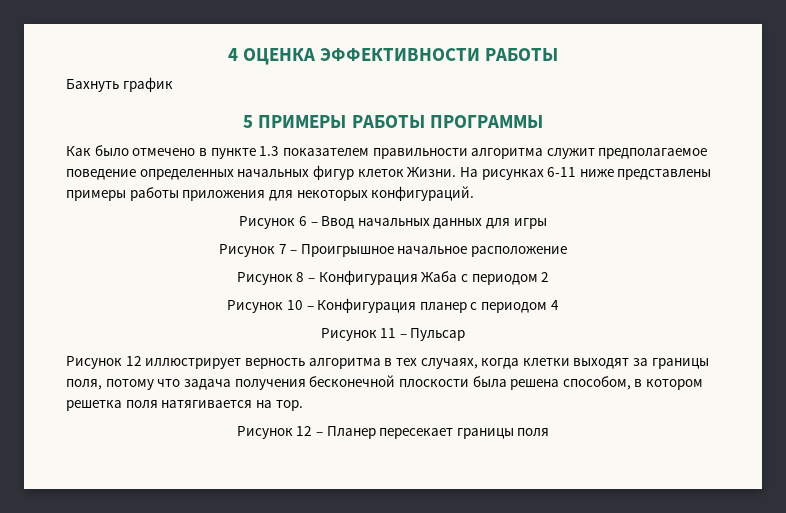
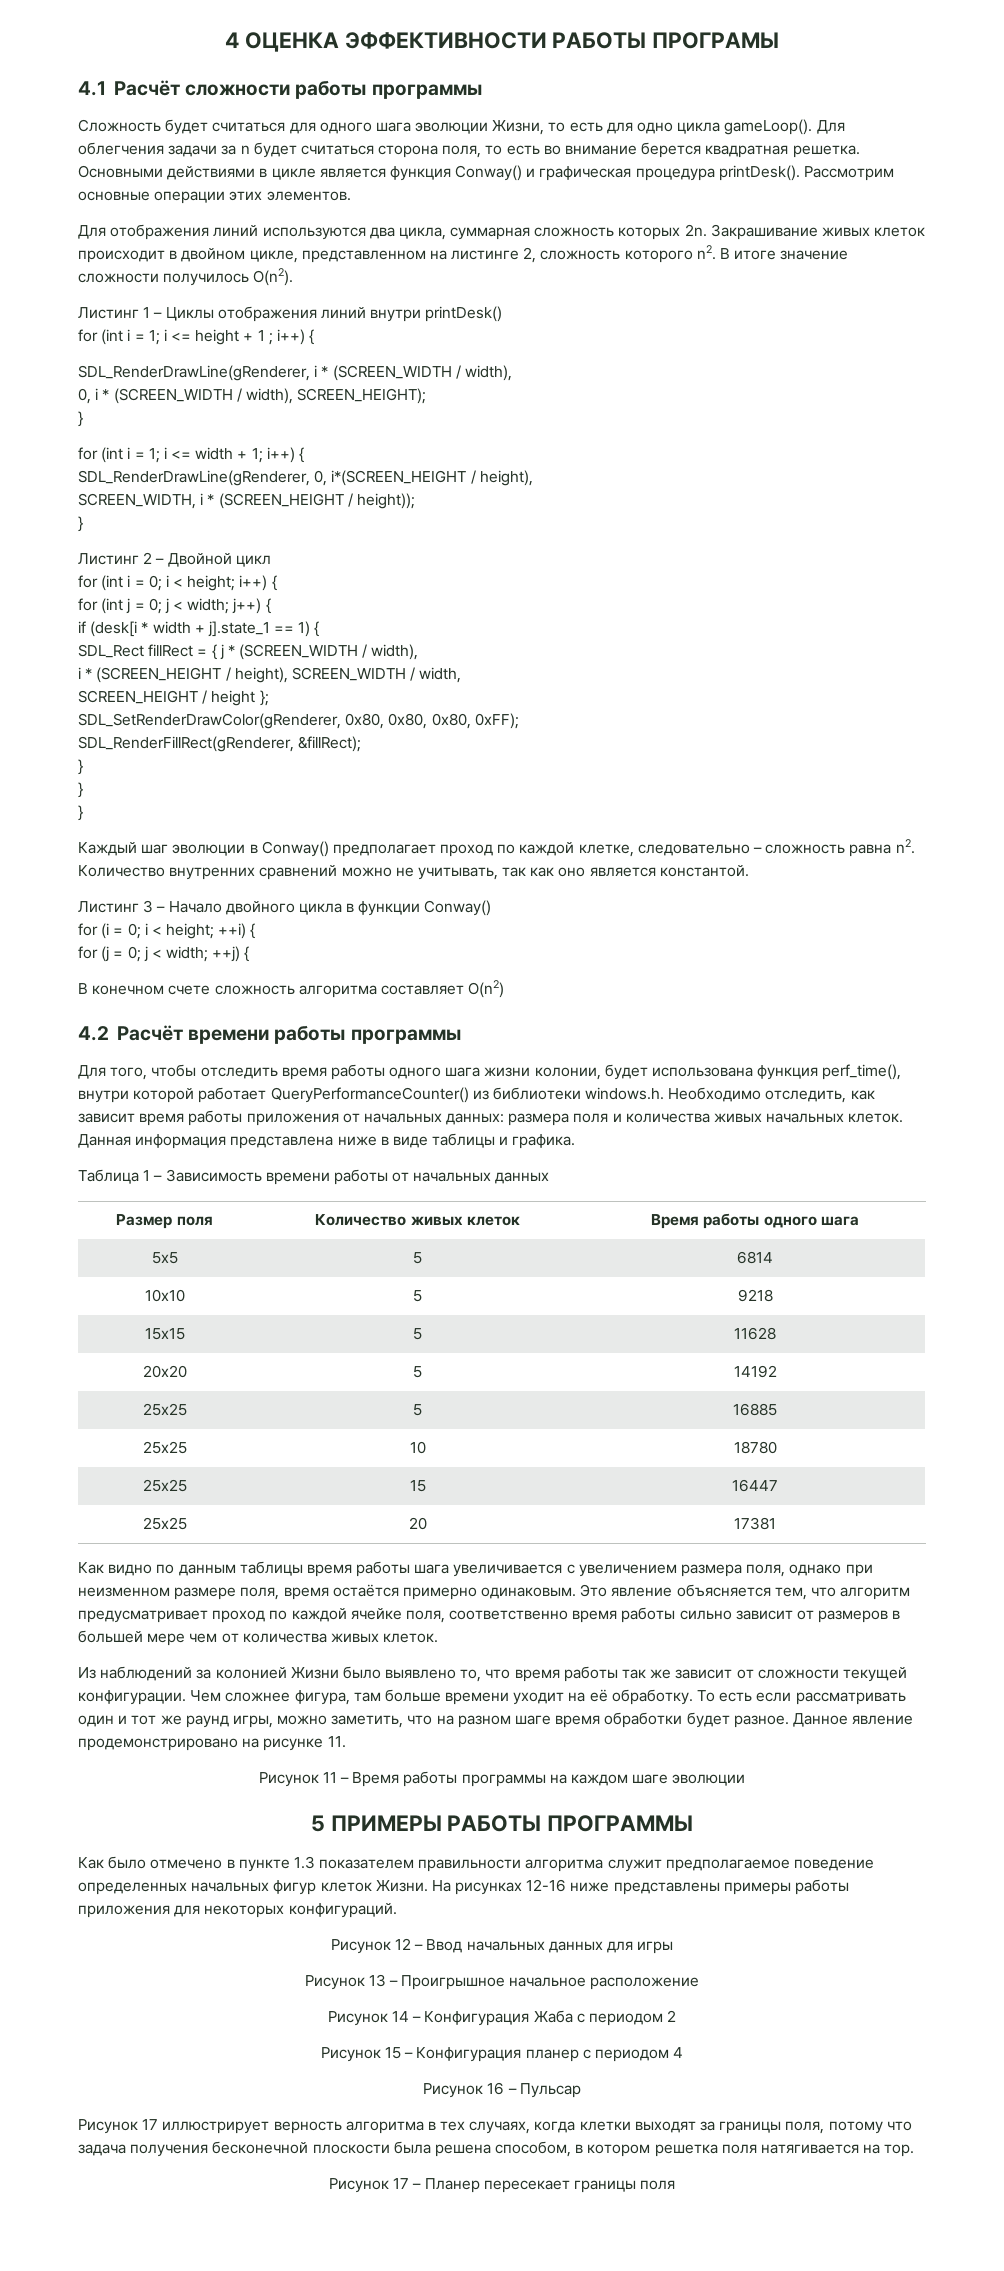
- 4 ОЦЕНКА ЭФФЕКТИВНОСТИ РАБОТЫ
- Бахнуть график
+ 4 ОЦЕНКА ЭФФЕКТИВНОСТИ РАБОТЫ ПРОГРАМЫ
+ 4.1 Расчёт сложности работы программы
+ Сложность будет считаться для одного шага эволюции Жизни, то есть для одно цикла gameLoop(). Для облегчения задачи за n будет считаться сторона поля, то есть во внимание берется квадратная решетка. Основными действиями в цикле является функция Conway() и графическая процедура printDesk(). Рассмотрим основные операции этих элементов.
+ Для отображения линий используются два цикла, суммарная сложность которых 2n. Закрашивание живых клеток происходит в двойном цикле, представленном на листинге 2, сложность которого n2. В итоге значение сложности получилось O(n2).
+ Листинг 1 – Циклы отображения линий внутри printDesk()
+ for (int i = 1; i <= height + 1 ; i++) {
+ SDL_RenderDrawLine(gRenderer, i * (SCREEN_WIDTH / width),
+ 0, i * (SCREEN_WIDTH / width), SCREEN_HEIGHT);
+ }
+ for (int i = 1; i <= width + 1; i++) {
+ SDL_RenderDrawLine(gRenderer, 0, i*(SCREEN_HEIGHT / height),
+ SCREEN_WIDTH, i * (SCREEN_HEIGHT / height));
+ }
+ Листинг 2 – Двойной цикл
+ for (int i = 0; i < height; i++) {
+ for (int j = 0; j < width; j++) {
+ if (desk[i * width + j].state_1 == 1) {
+ SDL_Rect fillRect = { j * (SCREEN_WIDTH / width),
+ i * (SCREEN_HEIGHT / height), SCREEN_WIDTH / width,
+ SCREEN_HEIGHT / height };
+ SDL_SetRenderDrawColor(gRenderer, 0x80, 0x80, 0x80, 0xFF);
+ SDL_RenderFillRect(gRenderer, &fillRect);
+ }
+ }
+ }
+ Каждый шаг эволюции в Conway() предполагает проход по каждой клетке, следовательно – сложность равна n2. Количество внутренних сравнений можно не учитывать, так как оно является константой.
+ Листинг 3 – Начало двойного цикла в функции Conway()
+ for (i = 0; i < height; ++i) {
+ for (j = 0; j < width; ++j) {
+ В конечном счете сложность алгоритма составляет O(n2)
+ 4.2 Расчёт времени работы программы
+ Для того, чтобы отследить время работы одного шага жизни колонии, будет использована функция perf_time(), внутри которой работает QueryPerformanceCounter() из библиотеки windows.h. Необходимо отследить, как зависит время работы приложения от начальных данных: размера поля и количества живых начальных клеток. Данная информация представлена ниже в виде таблицы и графика.
+ Таблица 1 – Зависимость времени работы от начальных данных
+ Размер поля | Количество живых клеток | Время работы одного шага
+ 5х5 | 5 | 6814
+ 10х10 | 5 | 9218
+ 15х15 | 5 | 11628
+ 20х20 | 5 | 14192
+ 25х25 | 5 | 16885
+ 25х25 | 10 | 18780
+ 25х25 | 15 | 16447
+ 25х25 | 20 | 17381
+ Как видно по данным таблицы время работы шага увеличивается с увеличением размера поля, однако при неизменном размере поля, время остаётся примерно одинаковым. Это явление объясняется тем, что алгоритм предусматривает проход по каждой ячейке поля, соответственно время работы сильно зависит от размеров в большей мере чем от количества живых клеток.
+ Из наблюдений за колонией Жизни было выявлено то, что время работы так же зависит от сложности текущей конфигурации. Чем сложнее фигура, там больше времени уходит на её обработку. То есть если рассматривать один и тот же раунд игры, можно заметить, что на разном шаге время обработки будет разное. Данное явление продемонстрировано на рисунке 11.
+ Рисунок 11 – Время работы программы на каждом шаге эволюции
- На рисунках 6-11 ниже представлены примеры работы приложения для некоторых конфигураций.
+ На рисунках 12-16 ниже представлены примеры работы приложения для некоторых конфигураций.
- Рисунок 6 – Ввод начальных данных для игры
+ Рисунок 12 – Ввод начальных данных для игры
- Рисунок 7 – Проигрышное начальное расположение
+ Рисунок 13 – Проигрышное начальное расположение
- Рисунок 8 – Конфигурация Жаба с периодом 2
+ Рисунок 14 – Конфигурация Жаба с периодом 2
- Рисунок 10 – Конфигурация планер с периодом 4
+ Рисунок 15 – Конфигурация планер с периодом 4
- Рисунок 11 – Пульсар
+ Рисунок 16 – Пульсар
- Рисунок 12 иллюстрирует верность алгоритма в тех случаях, когда клетки выходят за границы поля, потому что задача получения бесконечной плоскости была решена способом, в котором решетка поля натягивается на тор.
+ Рисунок 17 иллюстрирует верность алгоритма в тех случаях, когда клетки выходят за границы поля, потому что задача получения бесконечной плоскости была решена способом, в котором решетка поля натягивается на тор.
- Рисунок 12 – Планер пересекает границы поля
+ Рисунок 17 – Планер пересекает границы поля

